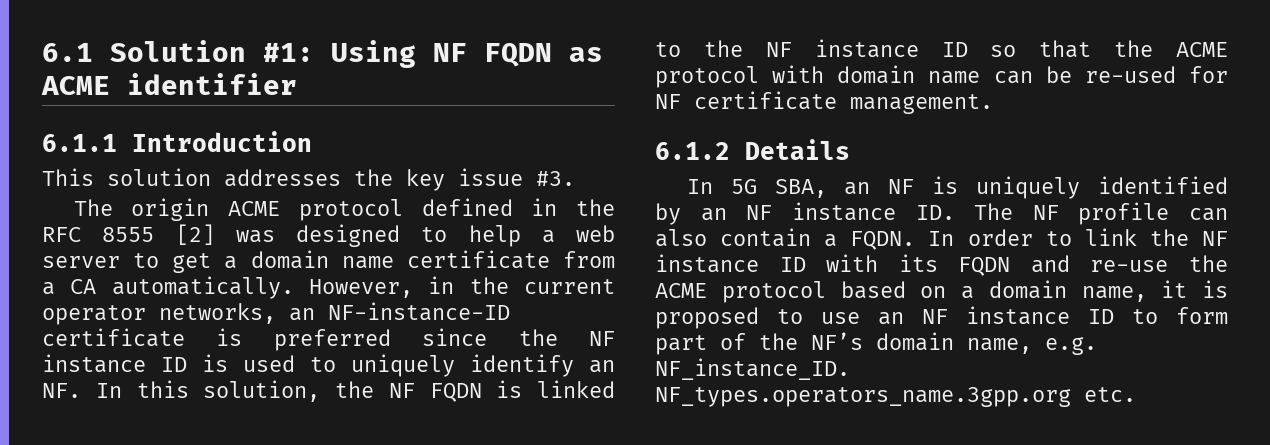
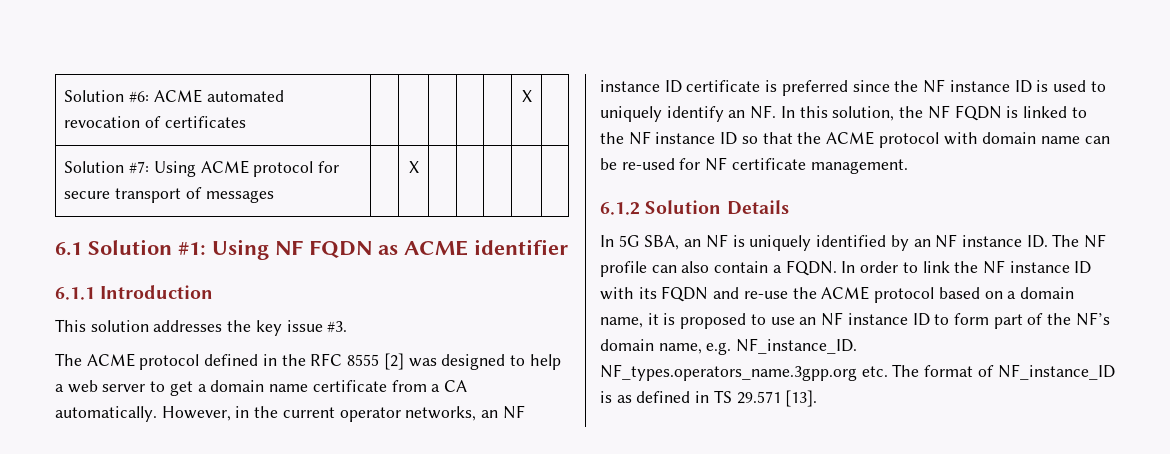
+ Solution #6: ACME automated revocation of certificates | | | | | | X |
+ Solution #7: Using ACME protocol for secure transport of messages | | X | | | | |
- The origin ACME protocol defined in the RFC 8555 [2] was designed to help a web server to get a domain name certificate from a CA automatically.
+ The ACME protocol defined in the RFC 8555 [2] was designed to help a web server to get a domain name certificate from a CA automatically.
- However, in the current operator networks, an NF-instance-ID certificate is preferred since the NF instance ID is used to uniquely identify an NF. In this solution, the NF FQDN is linked to the NF instance ID so that the ACME protocol with domain name can be re-used for NF certificate management.
+ However, in the current operator networks, an NF instance ID certificate is preferred since the NF instance ID is used to uniquely identify an NF. In this solution, the NF FQDN is linked to the NF instance ID so that the ACME protocol with domain name can be re-used for NF certificate management.
- 6.1.2 Details
+ 6.1.2 Solution Details
- NF_types.operators_name.3gpp.org etc.
+ NF_types.operators_name.3gpp.org etc. The format of NF_instance_ID is as defined in TS 29.571 [13].

